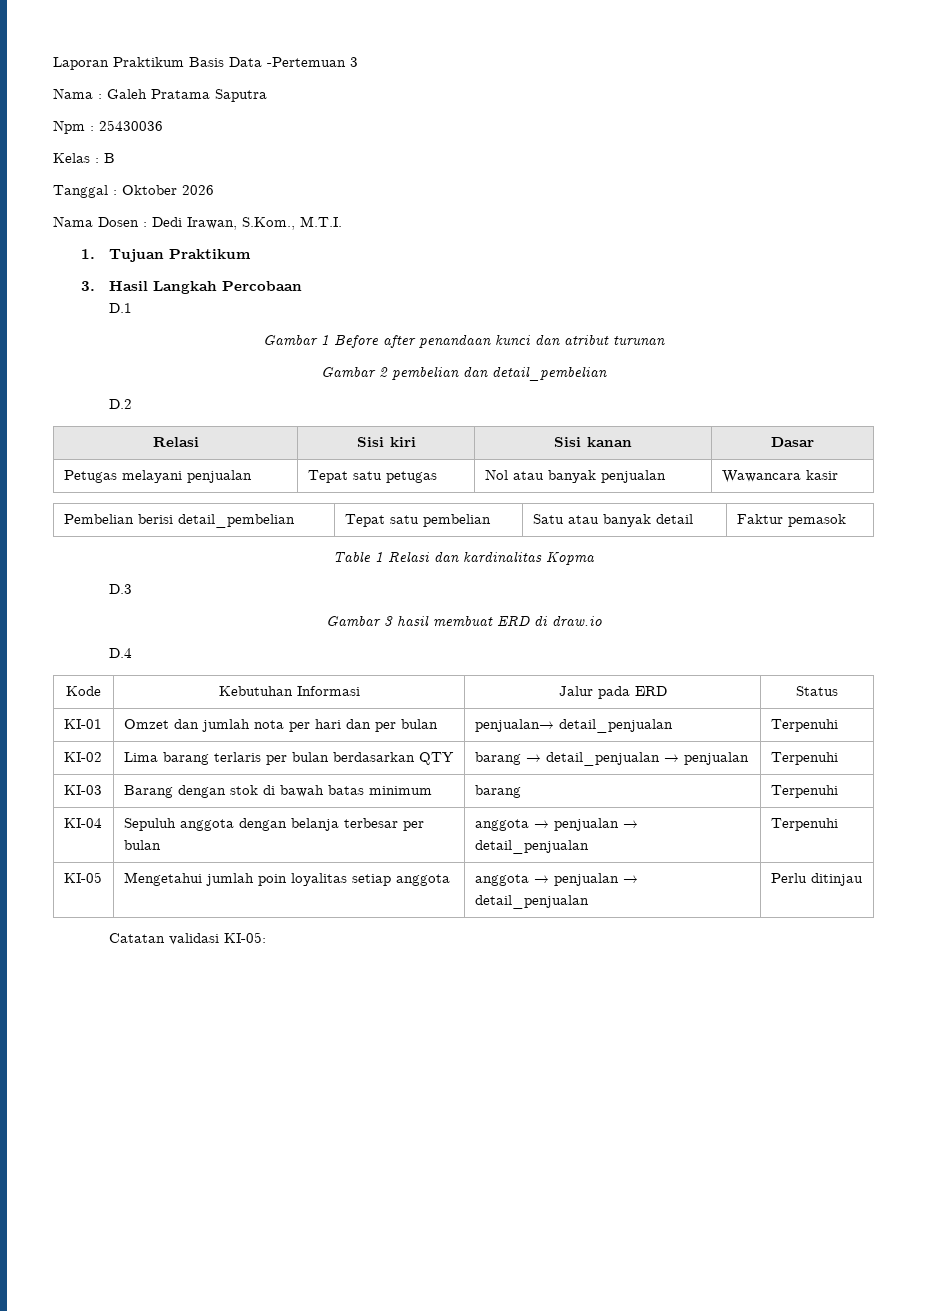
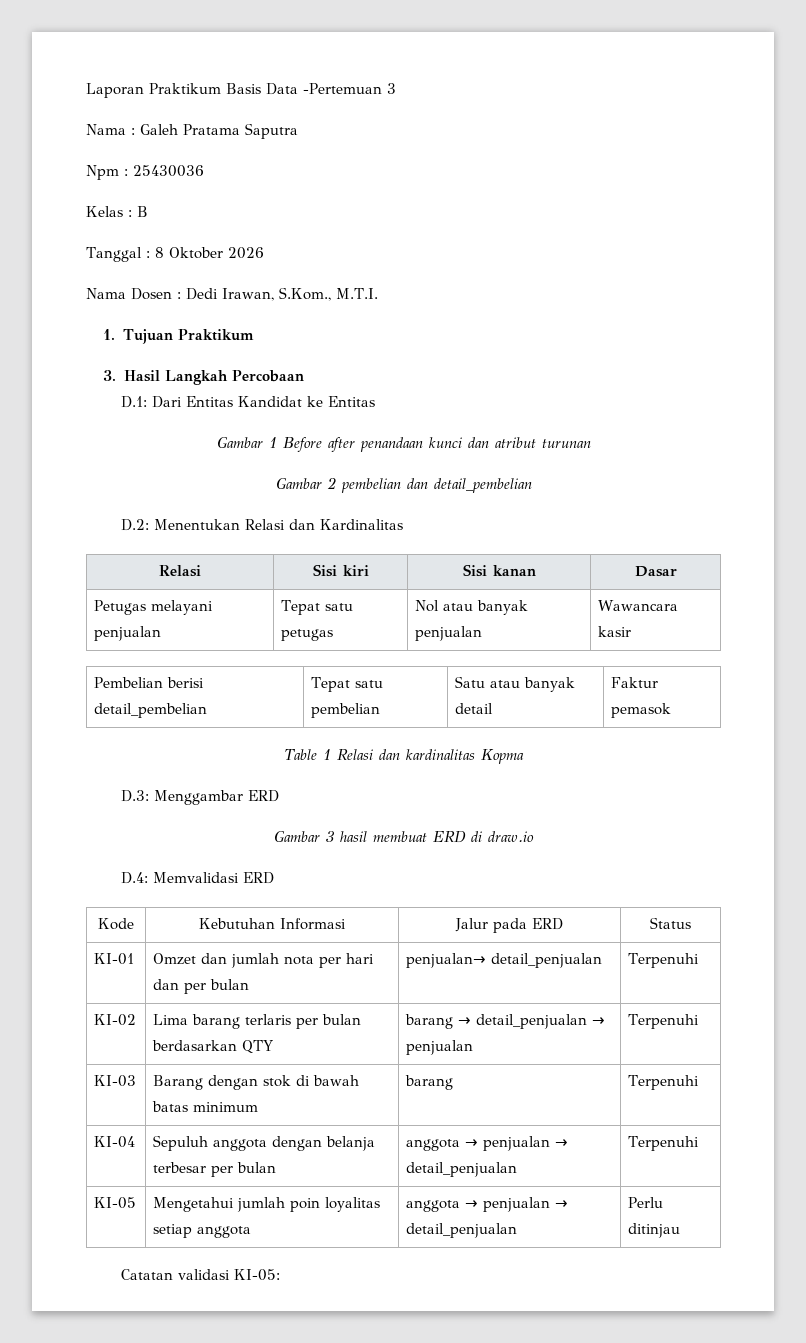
- Tanggal : Oktober 2026
+ Tanggal : 8 Oktober 2026
- D.1
+ D.1: Dari Entitas Kandidat ke Entitas
- D.2
+ D.2: Menentukan Relasi dan Kardinalitas
- D.3
+ D.3: Menggambar ERD
- D.4
+ D.4: Memvalidasi ERD

